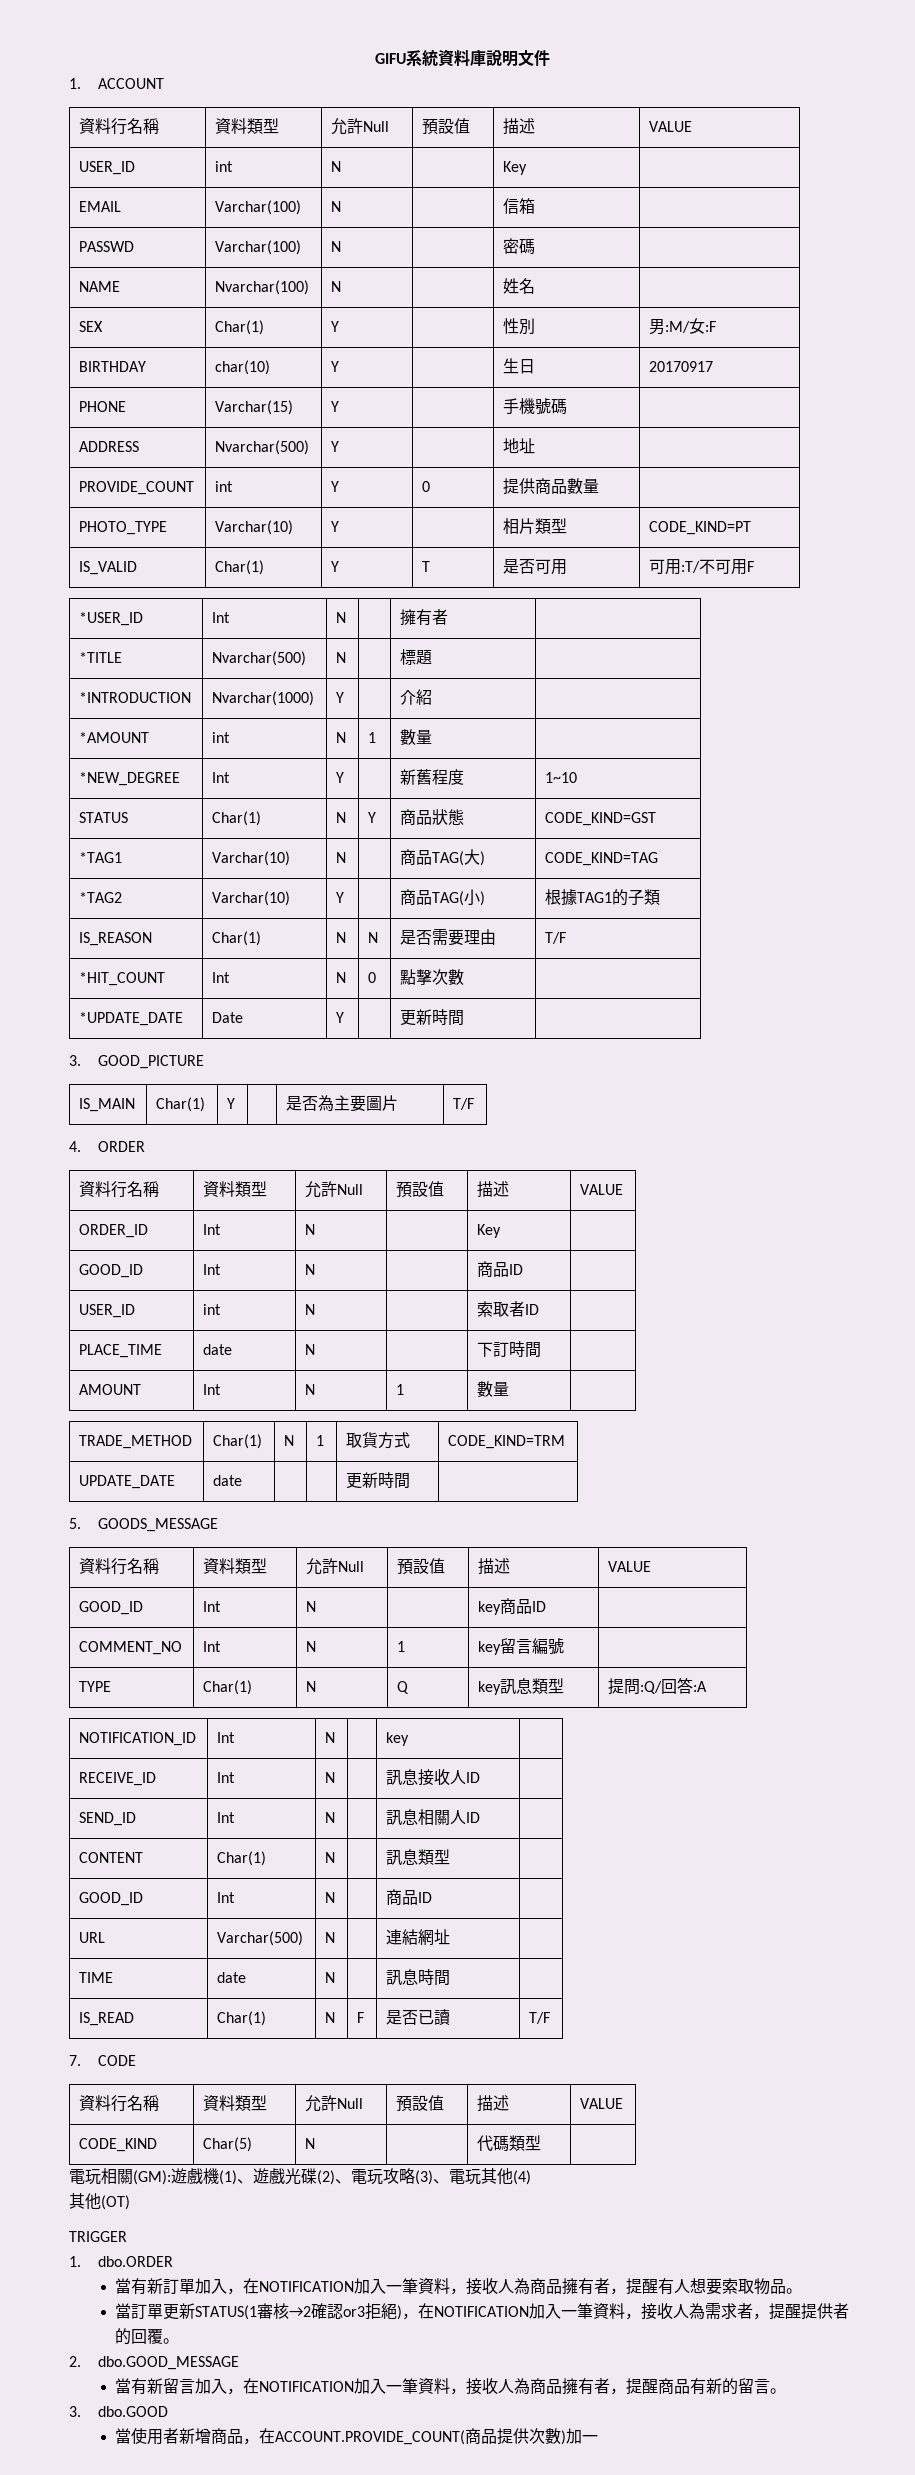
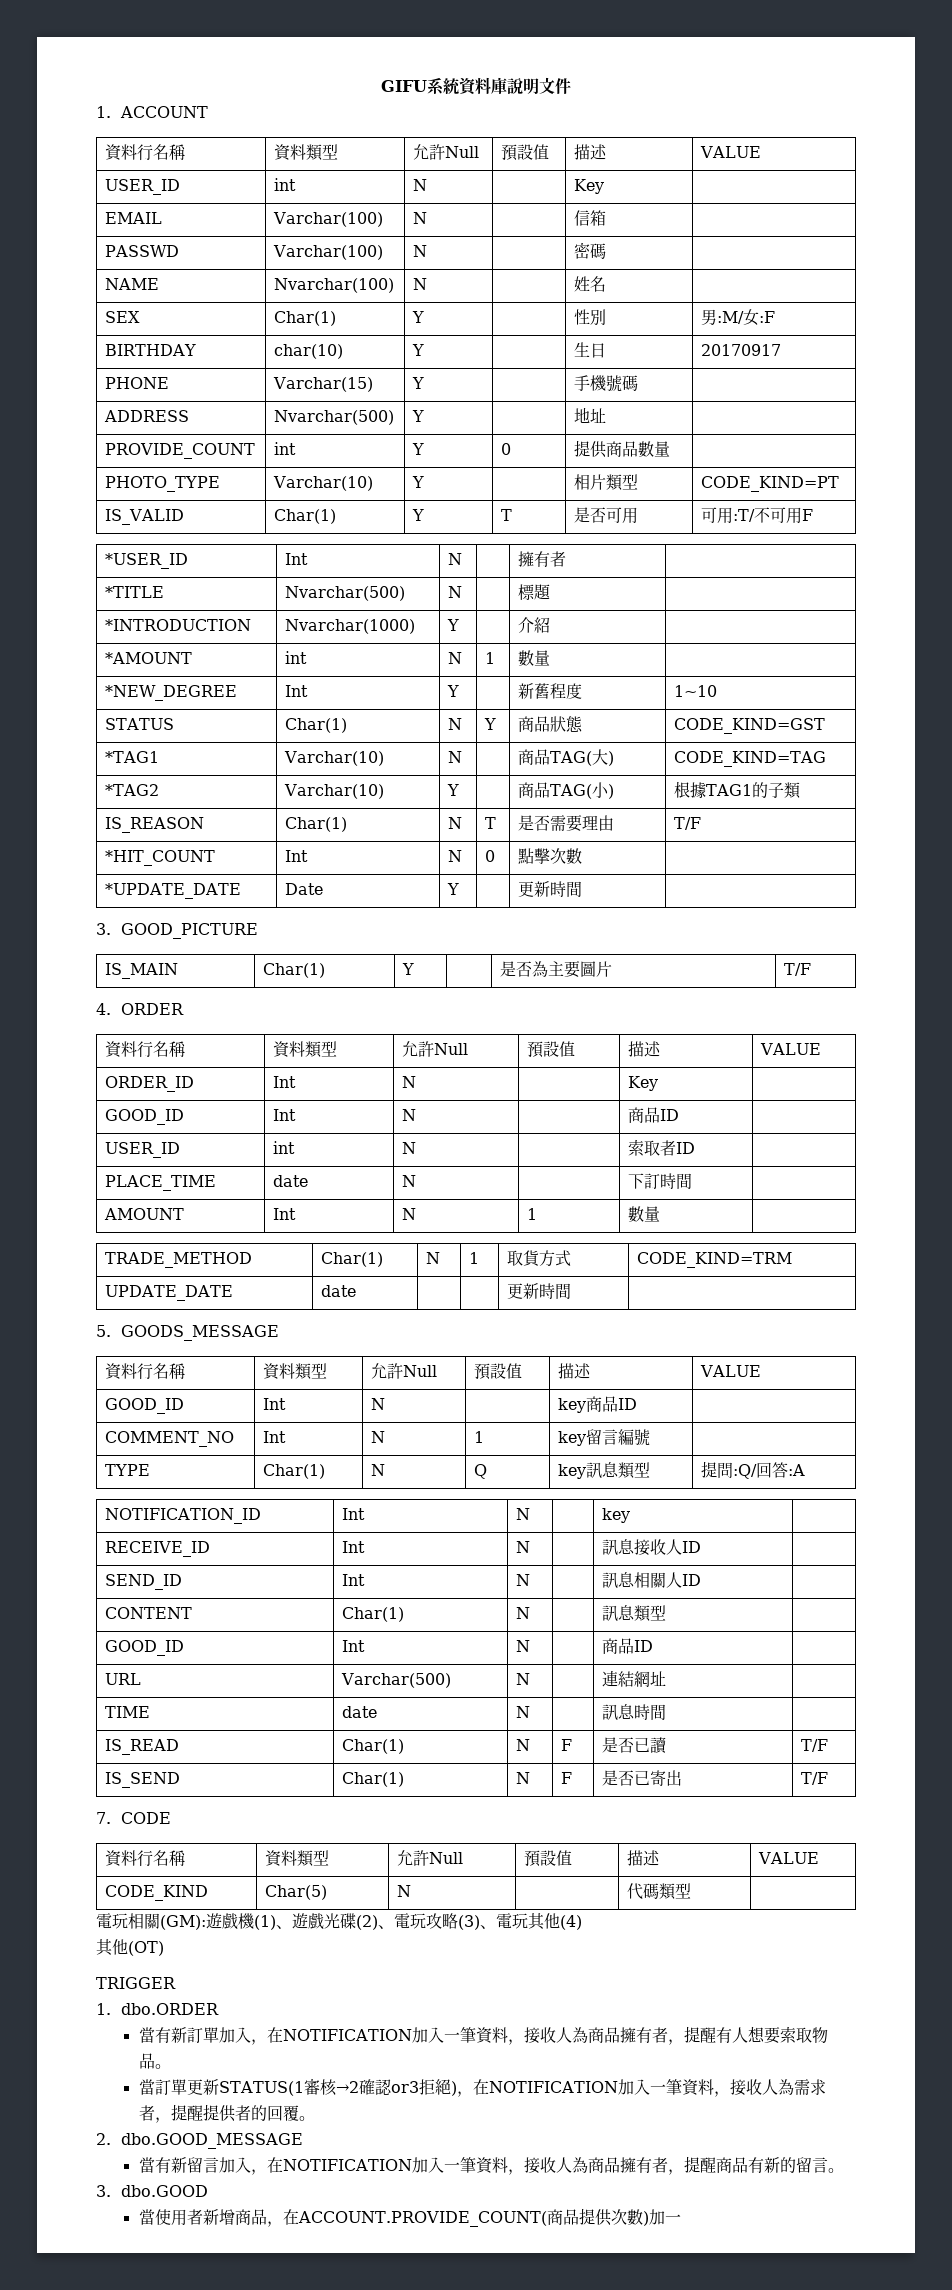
- IS_REASON | Char(1) | N | N | 是否需要理由 | T/F
+ IS_REASON | Char(1) | N | T | 是否需要理由 | T/F
+ IS_SEND | Char(1) | N | F | 是否已寄出 | T/F

